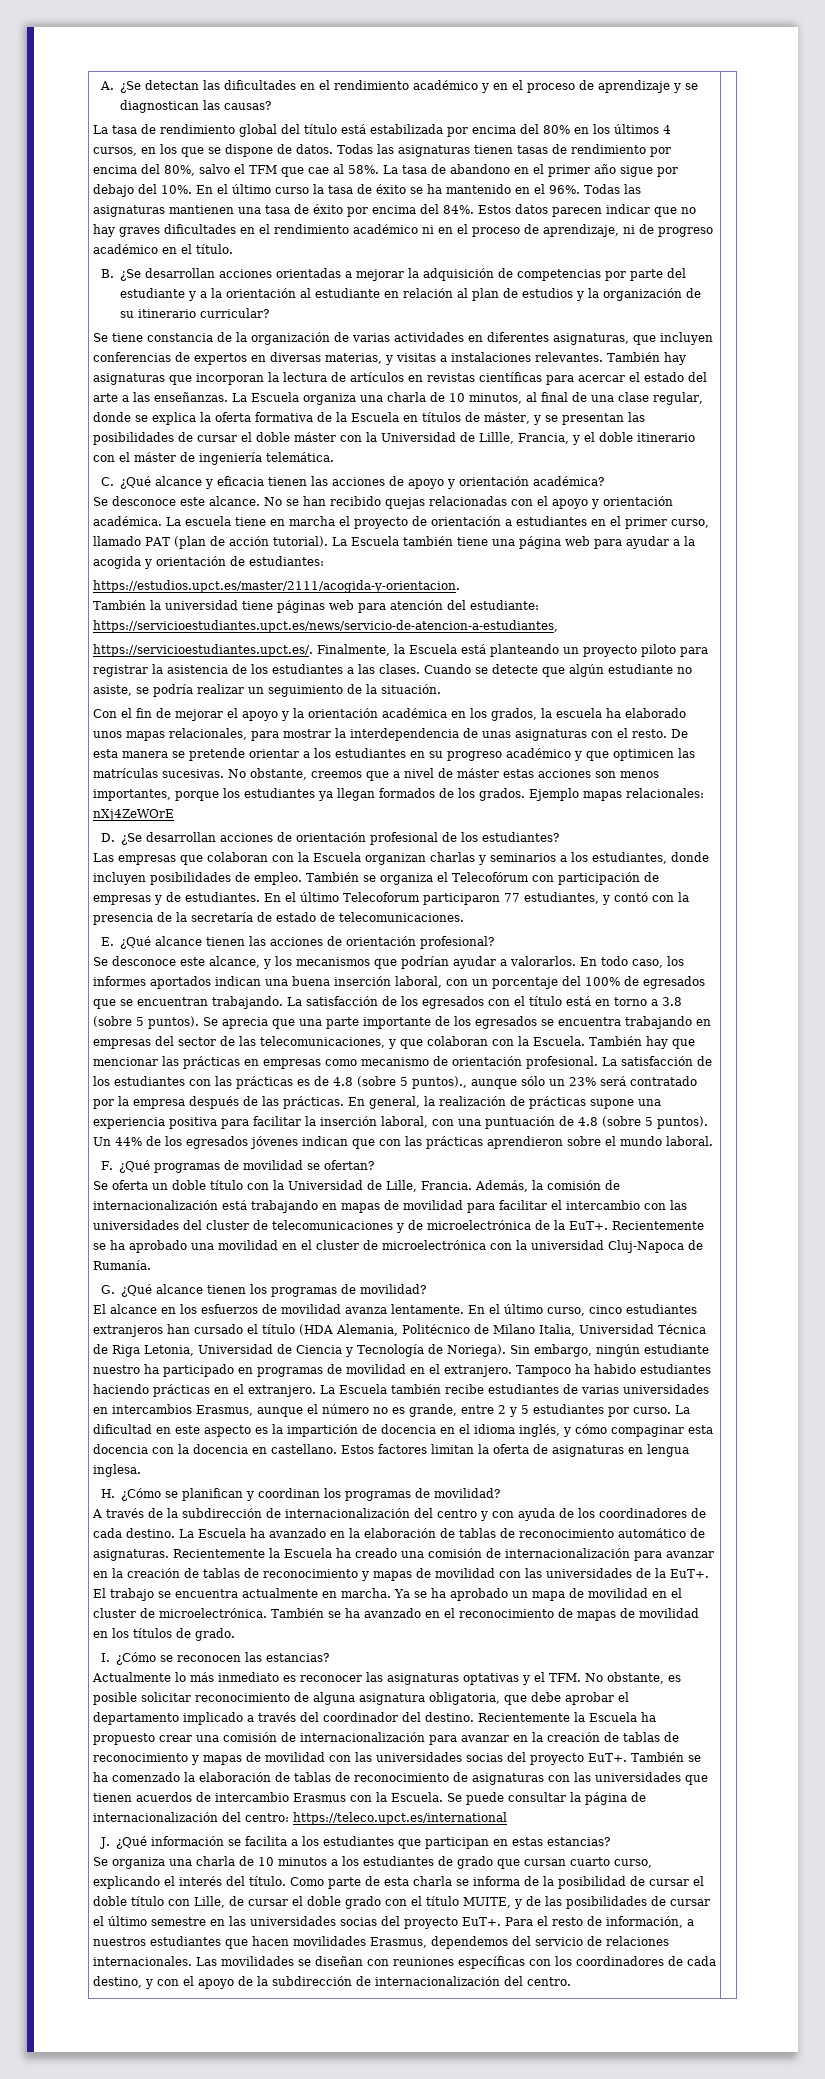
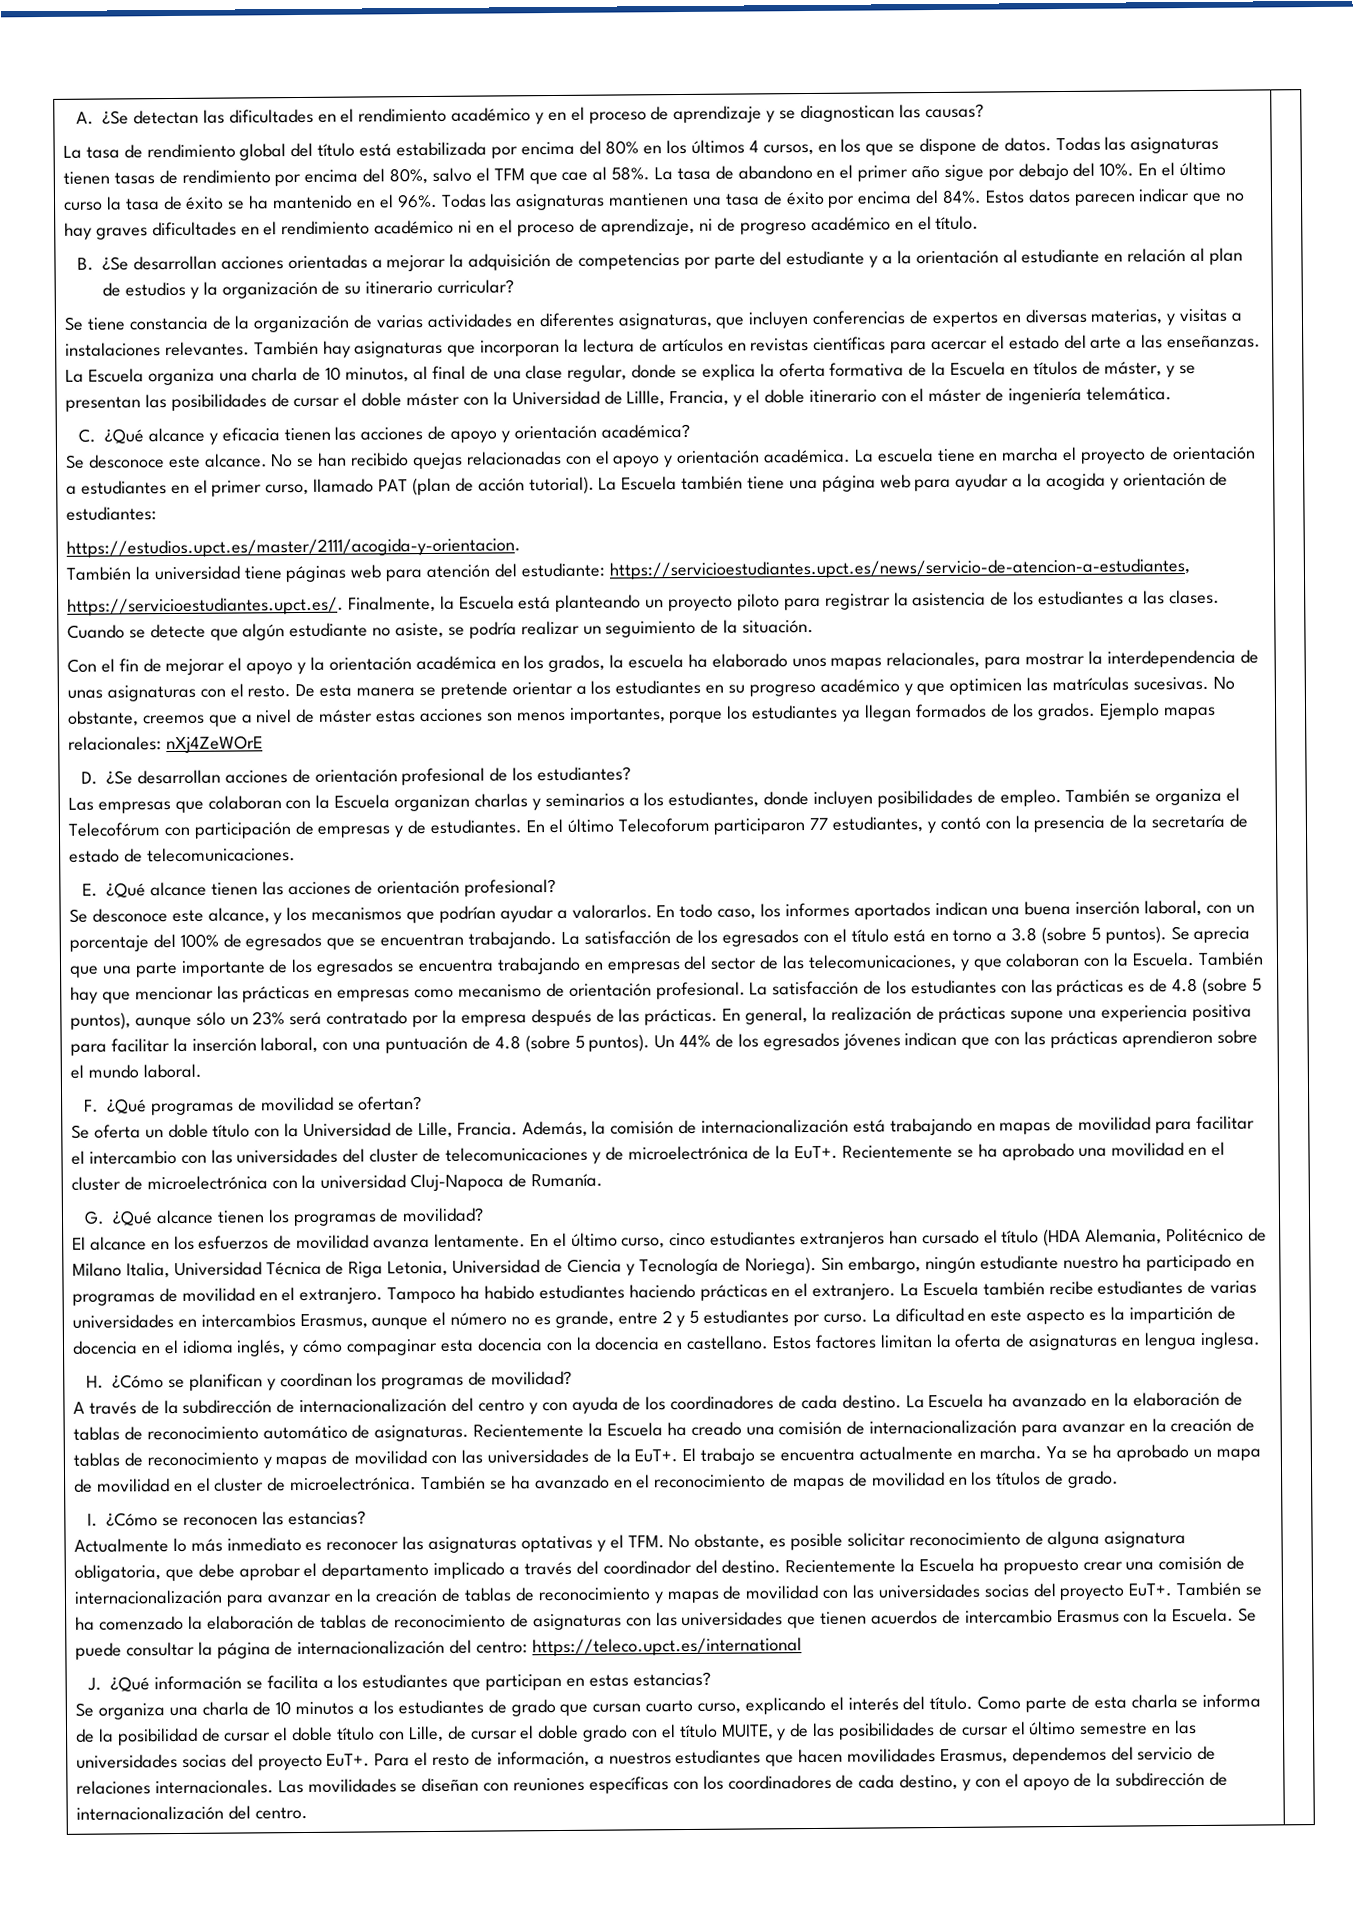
- La satisfacción de los estudiantes con las prácticas es de 4.8 (sobre 5 puntos)., aunque sólo un 23% será contratado por la empresa después de las prácticas.
+ La satisfacción de los estudiantes con las prácticas es de 4.8 (sobre 5 puntos), aunque sólo un 23% será contratado por la empresa después de las prácticas.

